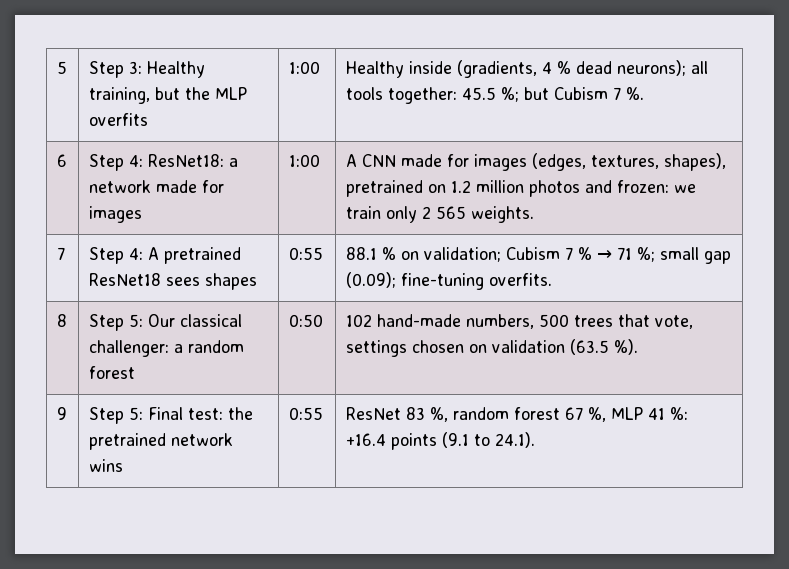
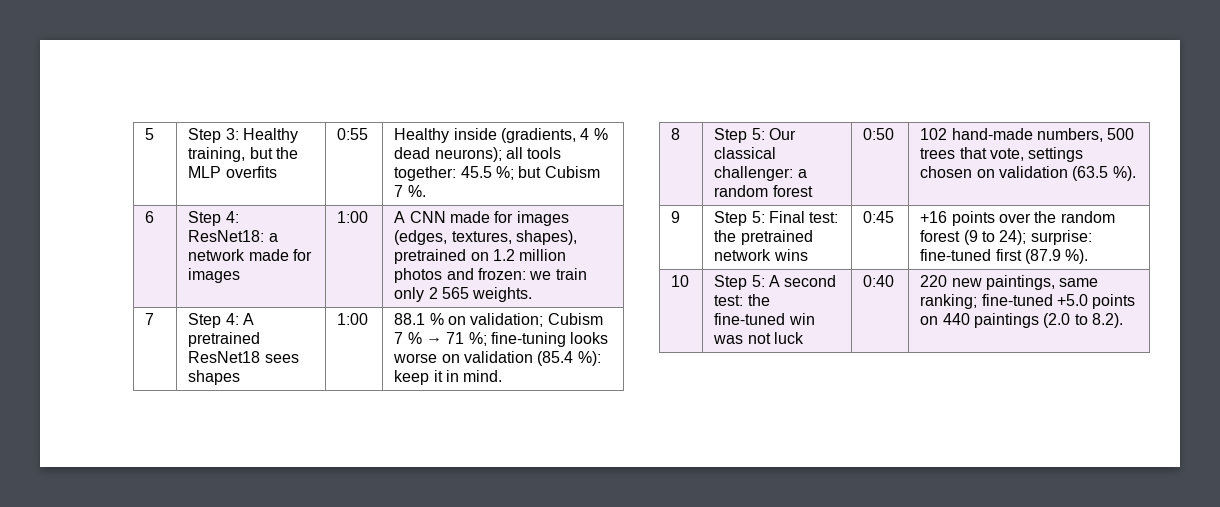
- 5 | Step 3: Healthy training, but the MLP overfits | 1:00 | Healthy inside (gradients, 4 % dead neurons); all tools together: 45.5 %; but Cubism 7 %.
+ 5 | Step 3: Healthy training, but the MLP overfits | 0:55 | Healthy inside (gradients, 4 % dead neurons); all tools together: 45.5 %; but Cubism 7 %.
- 7 | Step 4: A pretrained ResNet18 sees shapes | 0:55 | 88.1 % on validation; Cubism 7 % → 71 %; small gap (0.09); fine-tuning overfits.
+ 7 | Step 4: A pretrained ResNet18 sees shapes | 1:00 | 88.1 % on validation; Cubism 7 % → 71 %; fine-tuning looks worse on validation (85.4 %): keep it in mind.
- 9 | Step 5: Final test: the pretrained network wins | 0:55 | ResNet 83 %, random forest 67 %, MLP 41 %: +16.4 points (9.1 to 24.1).
+ 9 | Step 5: Final test: the pretrained network wins | 0:45 | +16 points over the random forest (9 to 24); surprise: fine-tuned first (87.9 %).
+ 10 | Step 5: A second test: the fine-tuned win was not luck | 0:40 | 220 new paintings, same ranking; fine-tuned +5.0 points on 440 paintings (2.0 to 8.2).

